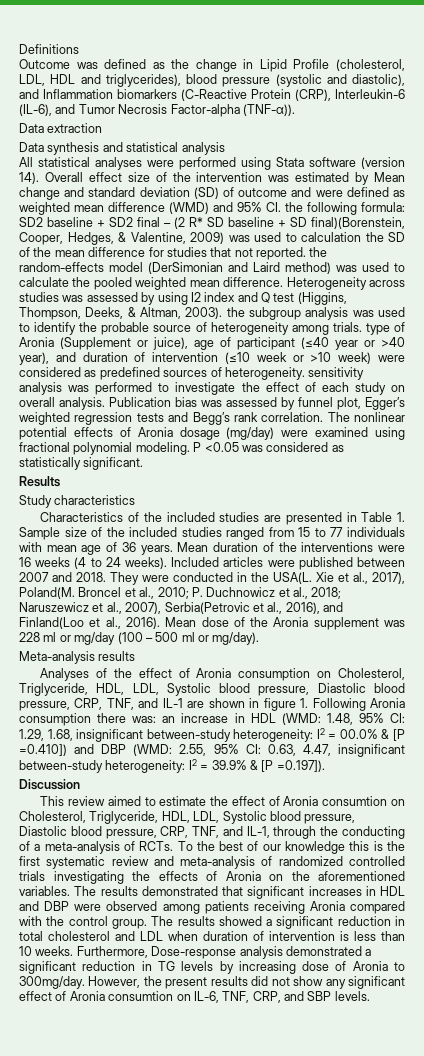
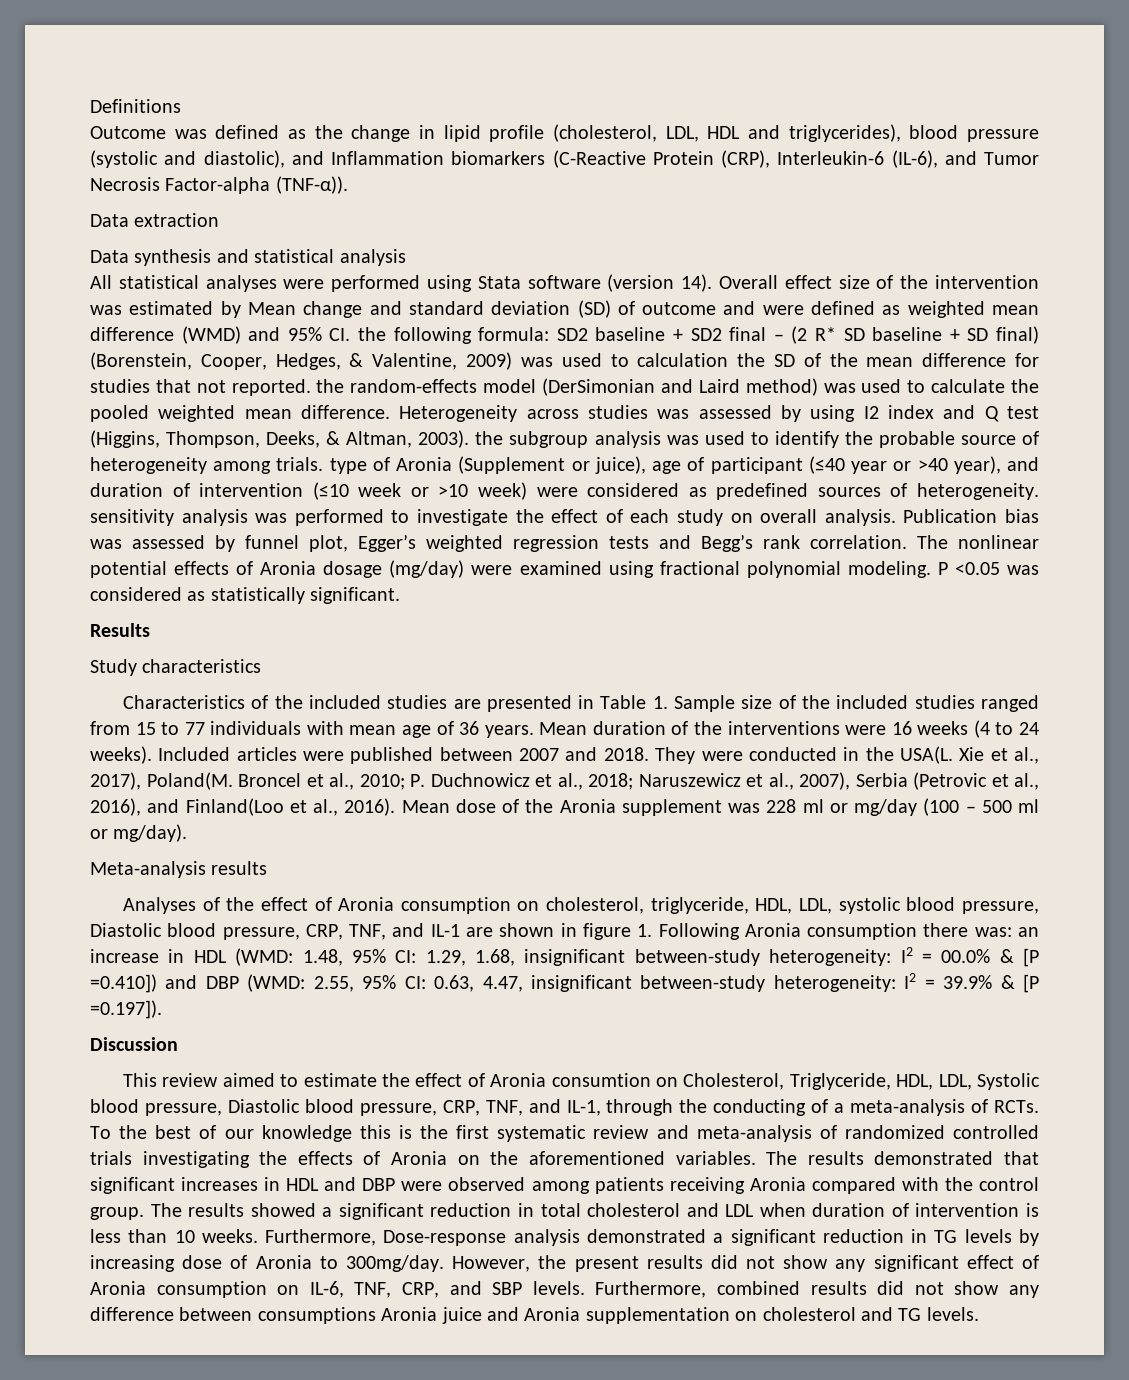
- Outcome was defined as the change in Lipid Profile (cholesterol, LDL, HDL and triglycerides), blood pressure (systolic and diastolic), and Inflammation biomarkers (C-Reactive Protein (CRP), Interleukin-6 (IL-6), and Tumor Necrosis Factor-alpha (TNF-α)).
+ Outcome was defined as the change in lipid profile (cholesterol, LDL, HDL and triglycerides), blood pressure (systolic and diastolic), and Inflammation biomarkers (C-Reactive Protein (CRP), Interleukin-6 (IL-6), and Tumor Necrosis Factor-alpha (TNF-α)).
- SD2 baseline + SD2 final – (2 R* SD baseline + SD final)(Borenstein, Cooper, Hedges, & Valentine, 2009) was used to calculation the SD of the mean difference for studies that not reported. the random-effects model (DerSimonian and Laird method) was used to calculate the pooled weighted mean difference.
+ SD2 baseline + SD2 final – (2 R* SD baseline + SD final) (Borenstein, Cooper, Hedges, & Valentine, 2009) was used to calculation the SD of the mean difference for studies that not reported. the random-effects model (DerSimonian and Laird method) was used to calculate the pooled weighted mean difference.
- Broncel et al., 2010; P. Duchnowicz et al., 2018; Naruszewicz et al., 2007), Serbia(Petrovic et al., 2016), and Finland(Loo et al., 2016).
+ Broncel et al., 2010; P. Duchnowicz et al., 2018; Naruszewicz et al., 2007), Serbia (Petrovic et al., 2016), and Finland(Loo et al., 2016).
- Analyses of the effect of Aronia consumption on Cholesterol, Triglyceride, HDL, LDL, Systolic blood pressure, Diastolic blood pressure, CRP, TNF, and IL-1 are shown in figure 1. Following Aronia consumption there was:
+ Analyses of the effect of Aronia consumption on cholesterol, triglyceride, HDL, LDL, systolic blood pressure, Diastolic blood pressure, CRP, TNF, and IL-1 are shown in figure 1. Following Aronia consumption there was:
- However, the present results did not show any significant effect of Aronia consumtion on IL-6, TNF, CRP, and SBP levels.
+ However, the present results did not show any significant effect of Aronia consumption on IL-6, TNF, CRP, and SBP levels.
+ Furthermore, combined results did not show any difference between consumptions Aronia juice and Aronia supplementation on cholesterol and TG levels.

